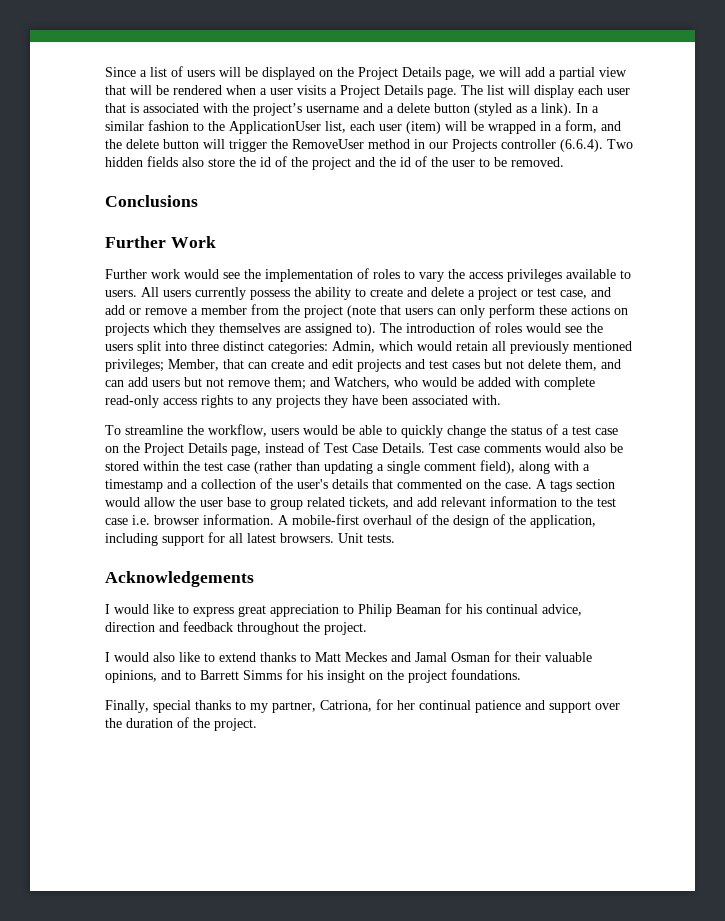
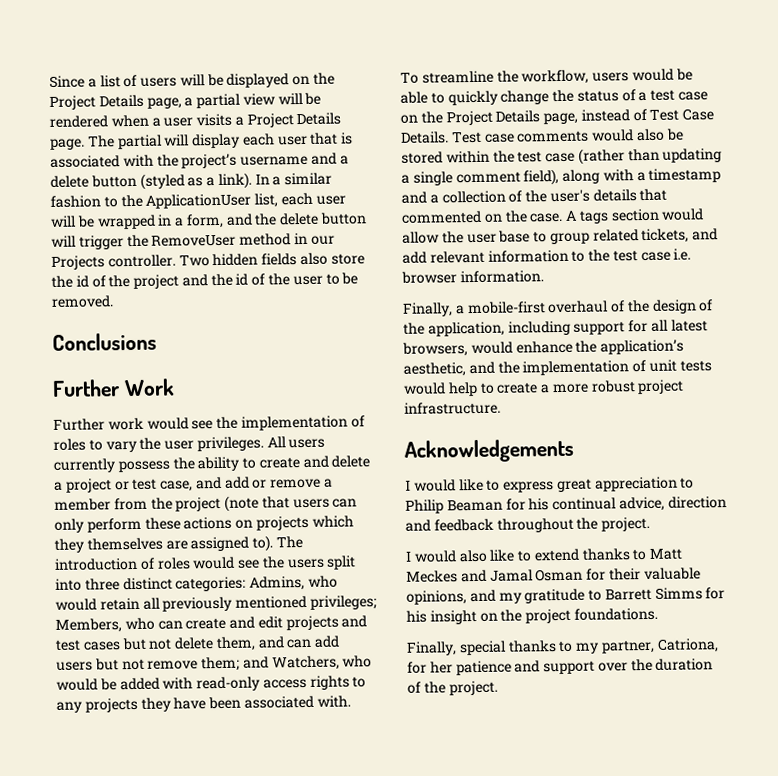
- Since a list of users will be displayed on the Project Details page, we will add a partial view that will be rendered when a user visits a Project Details page.
+ Since a list of users will be displayed on the Project Details page, a partial view will be rendered when a user visits a Project Details page.
- The list will display each user that is associated with the project’s username and a delete button (styled as a link).
+ The partial will display each user that is associated with the project’s username and a delete button (styled as a link).
- In a similar fashion to the ApplicationUser list, each user (item) will be wrapped in a form, and the delete button will trigger the RemoveUser method in our Projects controller (6.6.4). Two hidden fields also store the id of the project and the id of the user to be removed.
+ In a similar fashion to the ApplicationUser list, each user will be wrapped in a form, and the delete button will trigger the RemoveUser method in our Projects controller. Two hidden fields also store the id of the project and the id of the user to be removed.
- Further work would see the implementation of roles to vary the access privileges available to users.
+ Further work would see the implementation of roles to vary the user privileges.
- The introduction of roles would see the users split into three distinct categories: Admin, which would retain all previously mentioned privileges; Member, that can create and edit projects and test cases but not delete them, and can add users but not remove them; and Watchers, who would be added with complete read-only access rights to any projects they have been associated with.
+ The introduction of roles would see the users split into three distinct categories: Admins, who would retain all previously mentioned privileges; Members, who can create and edit projects and test cases but not delete them, and can add users but not remove them; and Watchers, who would be added with read-only access rights to any projects they have been associated with.
- A tags section would allow the user base to group related tickets, and add relevant information to the test case i.e. browser information. A mobile-first overhaul of the design of the application, including support for all latest browsers. Unit tests.
+ A tags section would allow the user base to group related tickets, and add relevant information to the test case i.e. browser information.
+ Finally, a mobile-first overhaul of the design of the application, including support for all latest browsers, would enhance the application’s aesthetic, and the implementation of unit tests would help to create a more robust project infrastructure.
- I would also like to extend thanks to Matt Meckes and Jamal Osman for their valuable opinions, and to Barrett Simms for his insight on the project foundations.
+ I would also like to extend thanks to Matt Meckes and Jamal Osman for their valuable opinions, and my gratitude to Barrett Simms for his insight on the project foundations.
- Finally, special thanks to my partner, Catriona, for her continual patience and support over the duration of the project.
+ Finally, special thanks to my partner, Catriona, for her patience and support over the duration of the project.

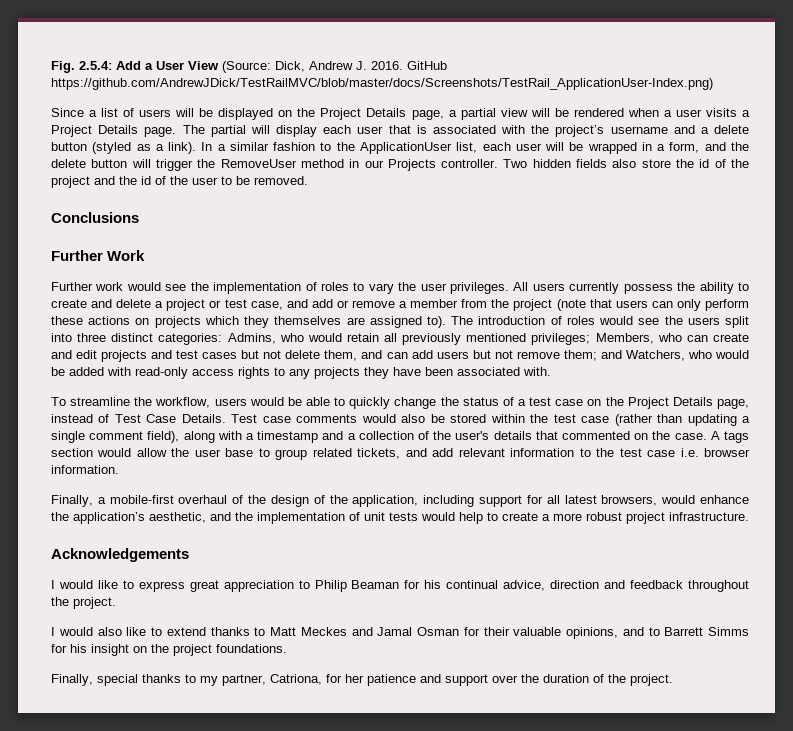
+ Fig. 2.5.4: Add a User View (Source: Dick, Andrew J. 2016. GitHub https://github.com/AndrewJDick/TestRailMVC/blob/master/docs/Screenshots/TestRail_ApplicationUser-Index.png)
- I would also like to extend thanks to Matt Meckes and Jamal Osman for their valuable opinions, and my gratitude to Barrett Simms for his insight on the project foundations.
+ I would also like to extend thanks to Matt Meckes and Jamal Osman for their valuable opinions, and to Barrett Simms for his insight on the project foundations.

